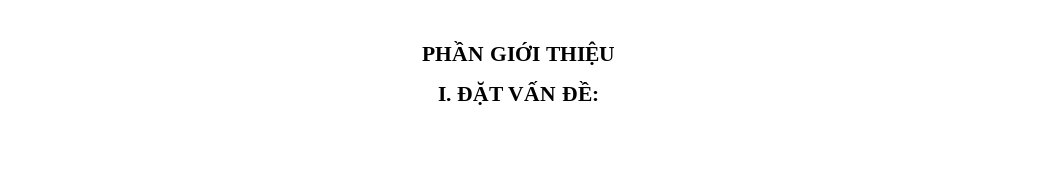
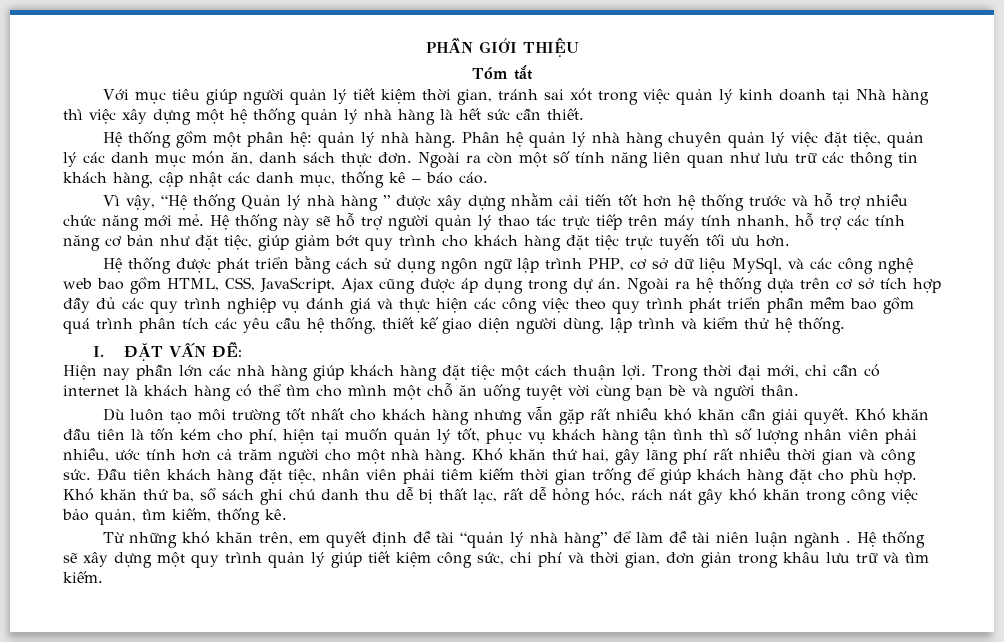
+ Tóm tắt
+ Với mục tiêu giúp người quản lý tiết kiệm thời gian, tránh sai xót trong việc quản lý kinh doanh tại Nhà hàng thì việc xây dựng một hệ thống quản lý nhà hàng là hết sức cần thiết.
+ Hệ thống gồm một phân hệ: quản lý nhà hàng. Phân hệ quản lý nhà hàng chuyên quản lý việc đặt tiệc, quản lý các danh mục món ăn, danh sách thực đơn. Ngoài ra còn một số tính năng liên quan như lưu trữ các thông tin khách hàng, cập nhật các danh mục, thống kê – báo cáo.
+ Vì vậy, “Hệ thống Quản lý nhà hàng ” được xây dựng nhằm cải tiến tốt hơn hệ thống trước và hỗ trợ nhiều chức năng mới mẻ. Hệ thống này sẽ hỗ trợ người quản lý thao tác trực tiếp trên máy tính nhanh, hỗ trợ các tính năng cơ bản như đặt tiệc, giúp giảm bớt quy trình cho khách hàng đặt tiệc trực tuyến tối ưu hơn.
+ Hệ thống được phát triển bằng cách sử dụng ngôn ngữ lập trình PHP, cơ sở dữ liệu MySql, và các công nghệ web bao gồm HTML, CSS, JavaScript, Ajax cũng được áp dụng trong dự án. Ngoài ra hệ thống dựa trên cơ sở tích hợp đầy đủ các quy trình nghiệp vụ đánh giá và thực hiện các công việc theo quy trình phát triển phần mềm bao gồm quá trình phân tích các yêu cầu hệ thống, thiết kế giao diện người dùng, lập trình và kiểm thử hệ thống.
  I. ĐẶT VẤN ĐỀ:
+ Hiện nay phần lớn các nhà hàng giúp khách hàng đặt tiệc một cách thuận lợi. Trong thời đại mới, chỉ cần có internet là khách hàng có thể tìm cho mình một chỗ ăn uống tuyệt vời cùng bạn bè và người thân.
+ Dù luôn tạo môi trường tốt nhất cho khách hàng nhưng vẫn gặp rất nhiều khó khăn cần giải quyết. Khó khăn đầu tiên là tốn kém cho phí, hiện tại muốn quản lý tốt, phục vụ khách hàng tận tình thì số lượng nhân viên phải nhiều, ước tính hơn cả trăm người cho một nhà hàng. Khó khăn thứ hai, gây lãng phí rất nhiều thời gian và công sức. Đầu tiên khách hàng đặt tiệc, nhân viên phải tiêm kiếm thời gian trống để giúp khách hàng đặt cho phù hợp. Khó khăn thứ ba, sổ sách ghi chú danh thu dễ bị thất lạc, rất dễ hỏng hóc, rách nát gây khó khăn trong công việc bảo quản, tìm kiếm, thống kê.
+ Từ những khó khăn trên, em quyết định đề tài “quản lý nhà hàng” để làm đề tài niên luận ngành . Hệ thống sẽ xây dựng một quy trình quản lý giúp tiết kiệm công sức, chi phí và thời gian, đơn giản trong khâu lưu trữ và tìm kiếm.

